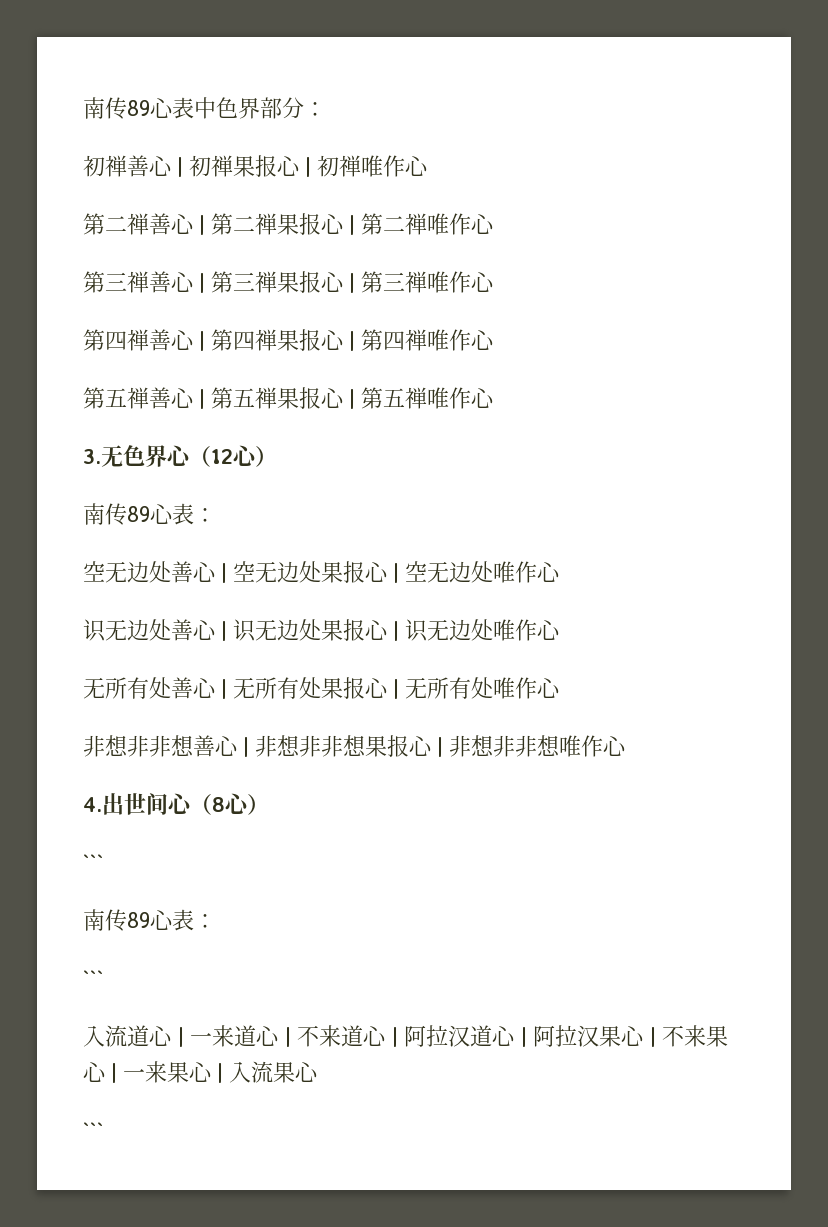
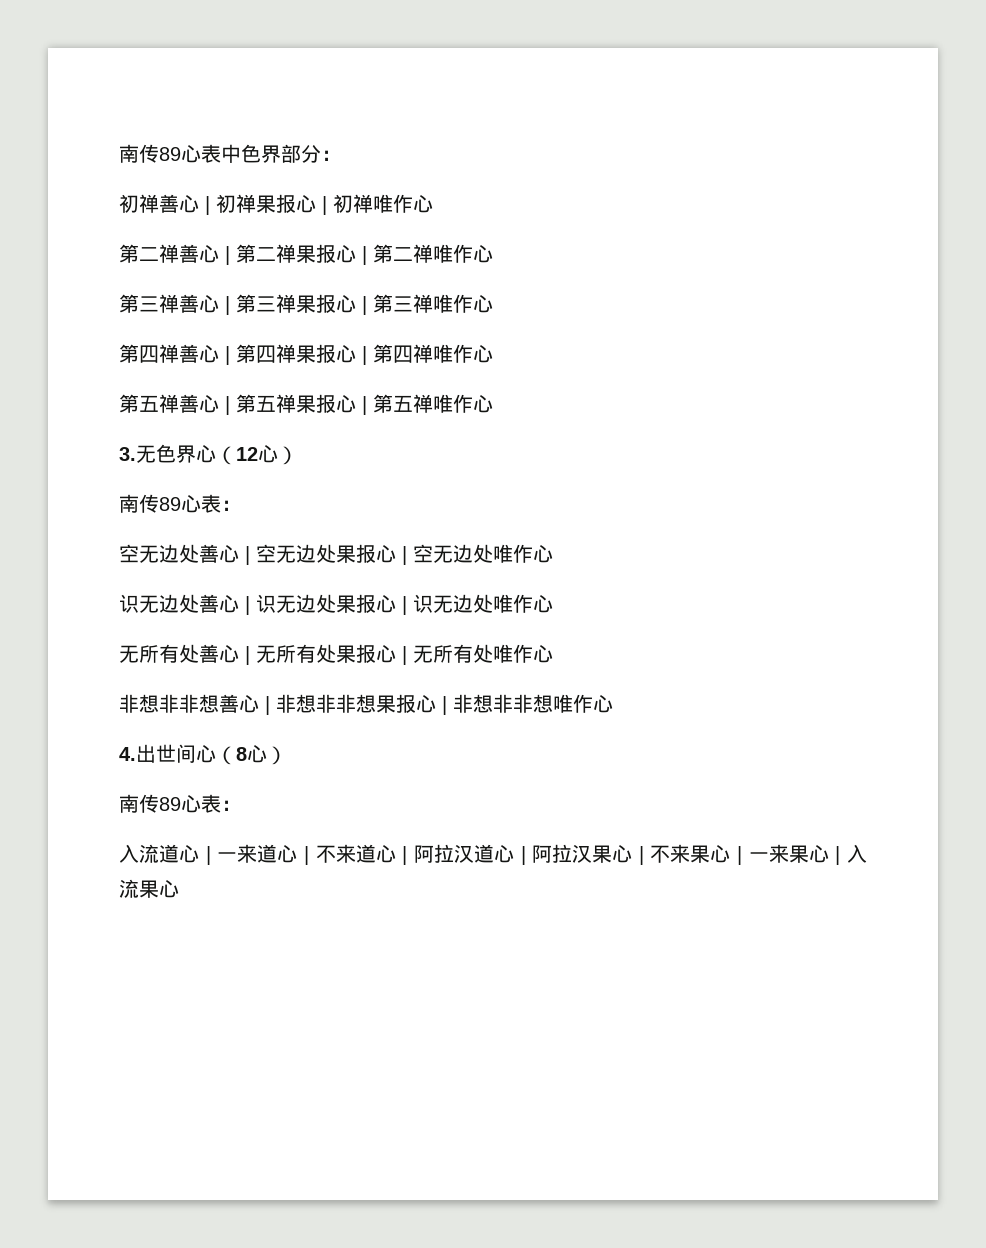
  4.出世间心（8心）
- ```
  南传89心表：
- ```
  入流道心 | 一来道心 | 不来道心 | 阿拉汉道心 | 阿拉汉果心 | 不来果心 | 一来果心 | 入流果心
- ```

